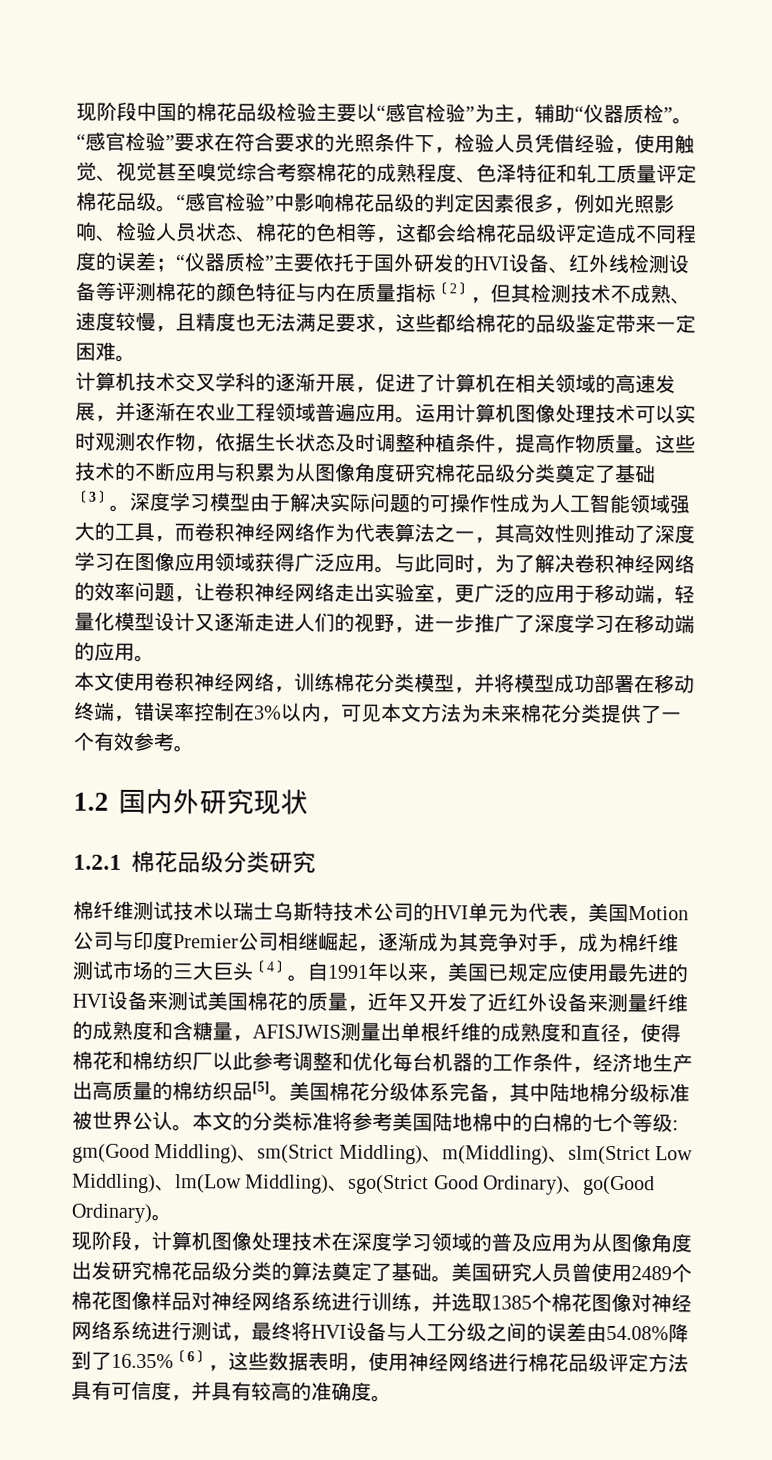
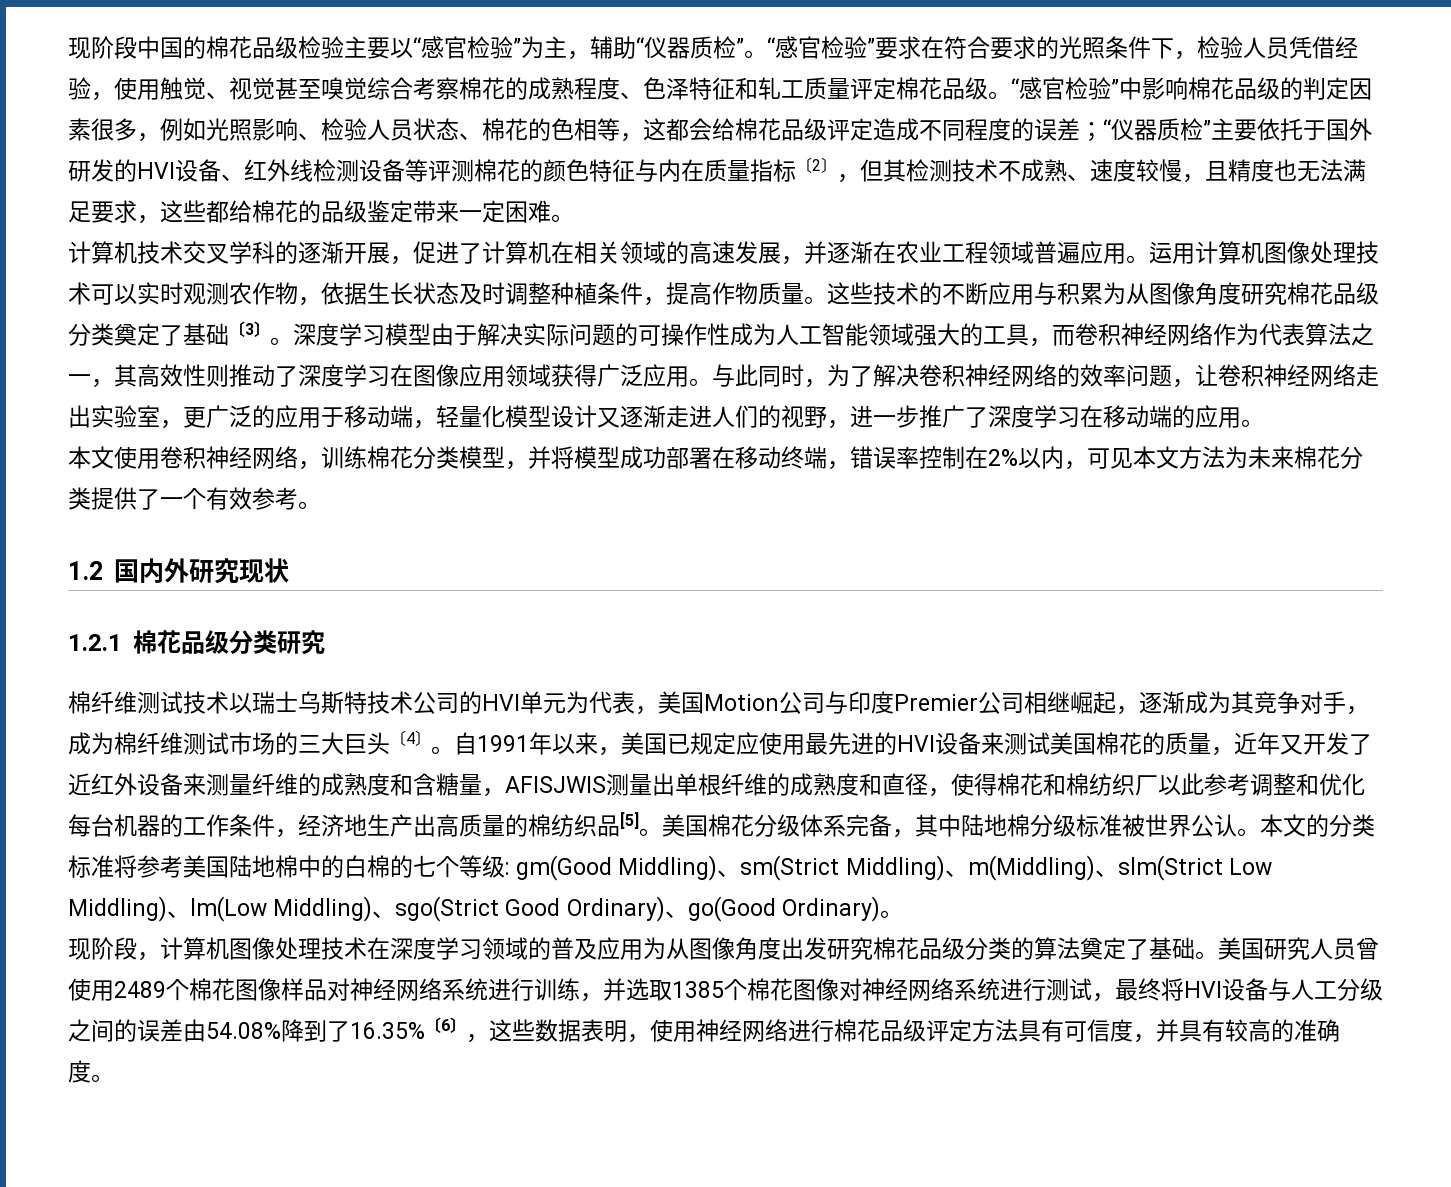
- 本文使用卷积神经网络，训练棉花分类模型，并将模型成功部署在移动终端，错误率控制在3%以内，可见本文方法为未来棉花分类提供了一个有效参考。
+ 本文使用卷积神经网络，训练棉花分类模型，并将模型成功部署在移动终端，错误率控制在2%以内，可见本文方法为未来棉花分类提供了一个有效参考。

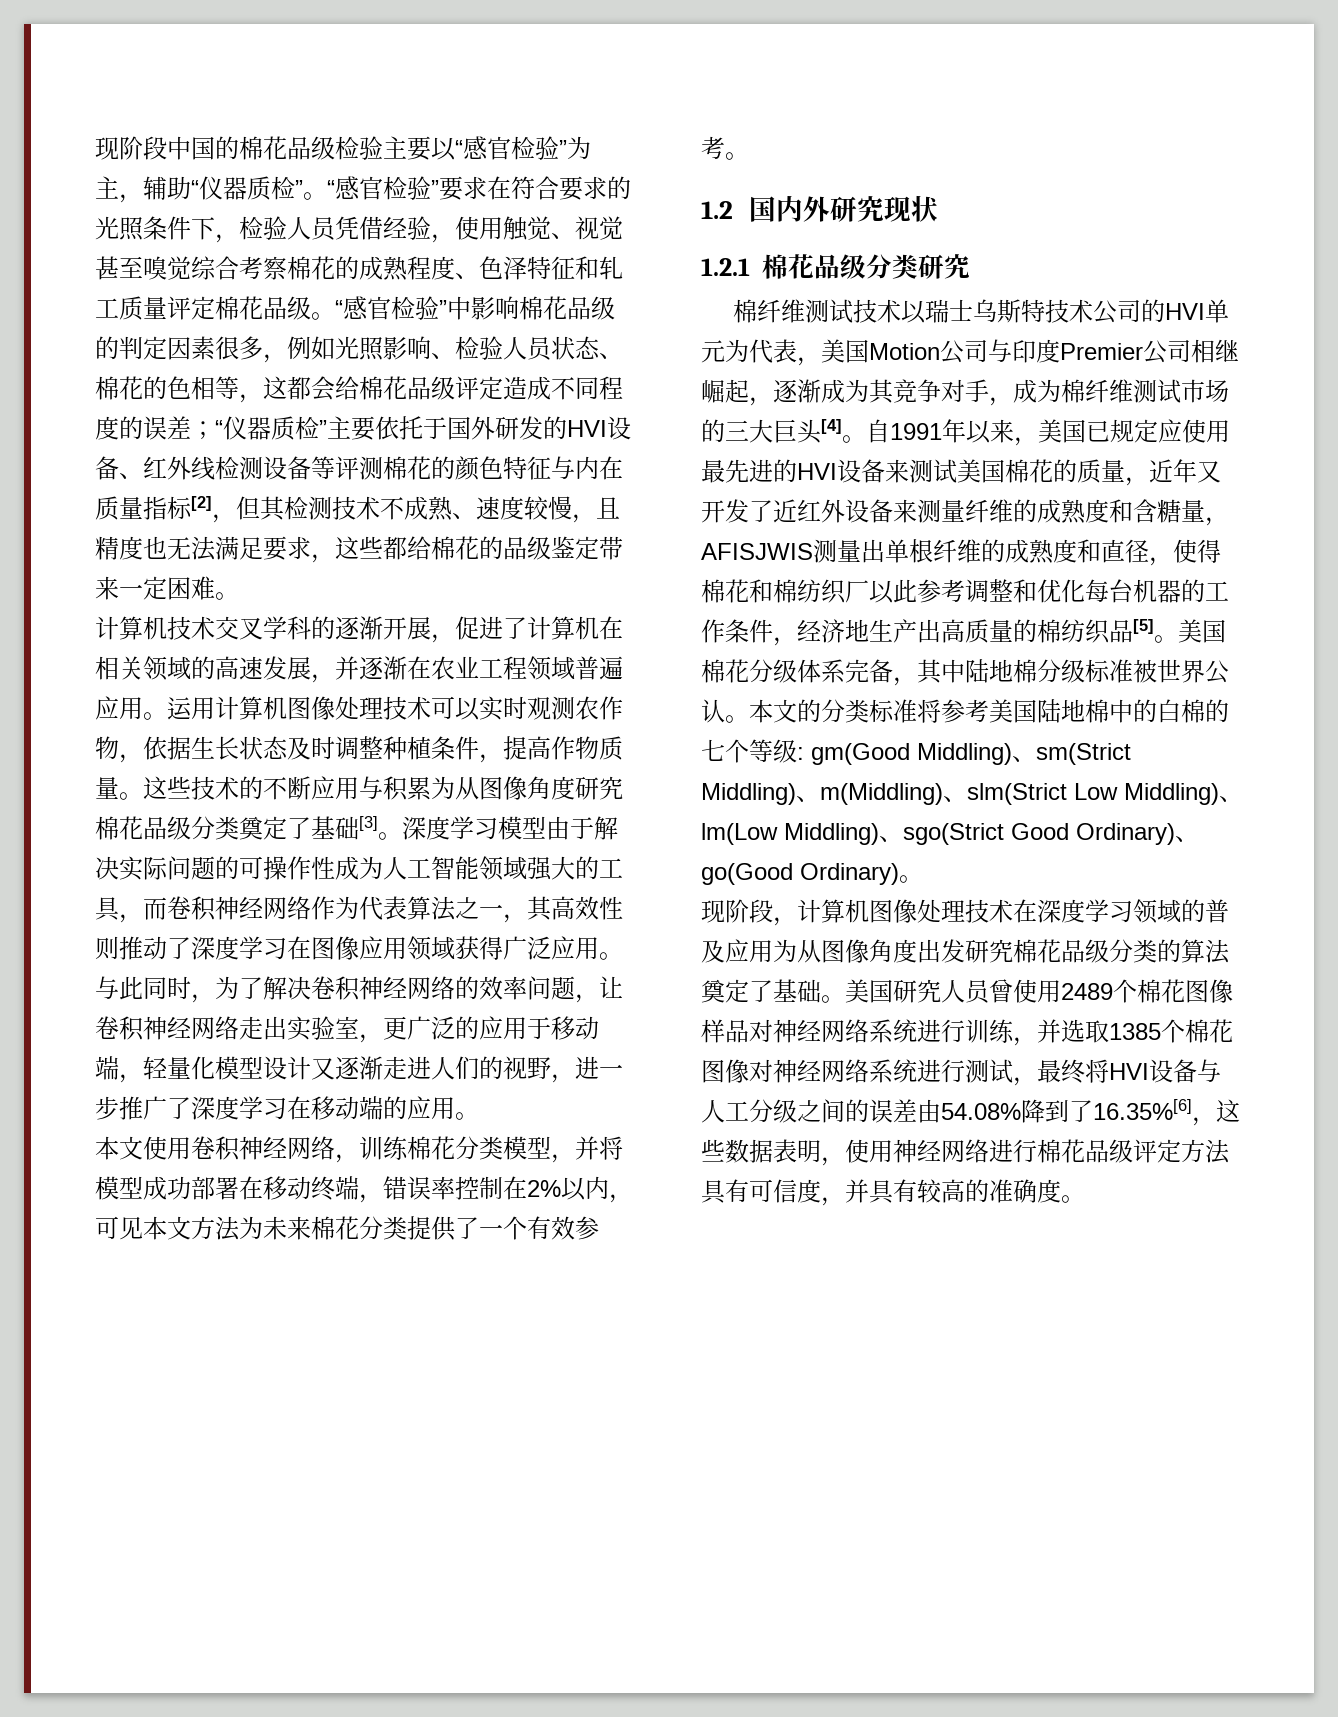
- “仪器质检”主要依托于国外研发的HVI设备、红外线检测设备等评测棉花的颜色特征与内在质量指标〔2〕，但其检测技术不成熟、速度较慢，且精度也无法满足要求，这些都给棉花的品级鉴定带来一定困难。
+ “仪器质检”主要依托于国外研发的HVI设备、红外线检测设备等评测棉花的颜色特征与内在质量指标[2]，但其检测技术不成熟、速度较慢，且精度也无法满足要求，这些都给棉花的品级鉴定带来一定困难。
- 这些技术的不断应用与积累为从图像角度研究棉花品级分类奠定了基础〔3〕。
+ 这些技术的不断应用与积累为从图像角度研究棉花品级分类奠定了基础[3]。
- 棉纤维测试技术以瑞士乌斯特技术公司的HVI单元为代表，美国Motion公司与印度Premier公司相继崛起，逐渐成为其竞争对手，成为棉纤维测试市场的三大巨头〔4〕。
+ 棉纤维测试技术以瑞士乌斯特技术公司的HVI单元为代表，美国Motion公司与印度Premier公司相继崛起，逐渐成为其竞争对手，成为棉纤维测试市场的三大巨头[4]。
- 美国研究人员曾使用2489个棉花图像样品对神经网络系统进行训练，并选取1385个棉花图像对神经网络系统进行测试，最终将HVI设备与人工分级之间的误差由54.08%降到了16.35%〔6〕，这些数据表明，使用神经网络进行棉花品级评定方法具有可信度，并具有较高的准确度。
+ 美国研究人员曾使用2489个棉花图像样品对神经网络系统进行训练，并选取1385个棉花图像对神经网络系统进行测试，最终将HVI设备与人工分级之间的误差由54.08%降到了16.35%[6]，这些数据表明，使用神经网络进行棉花品级评定方法具有可信度，并具有较高的准确度。

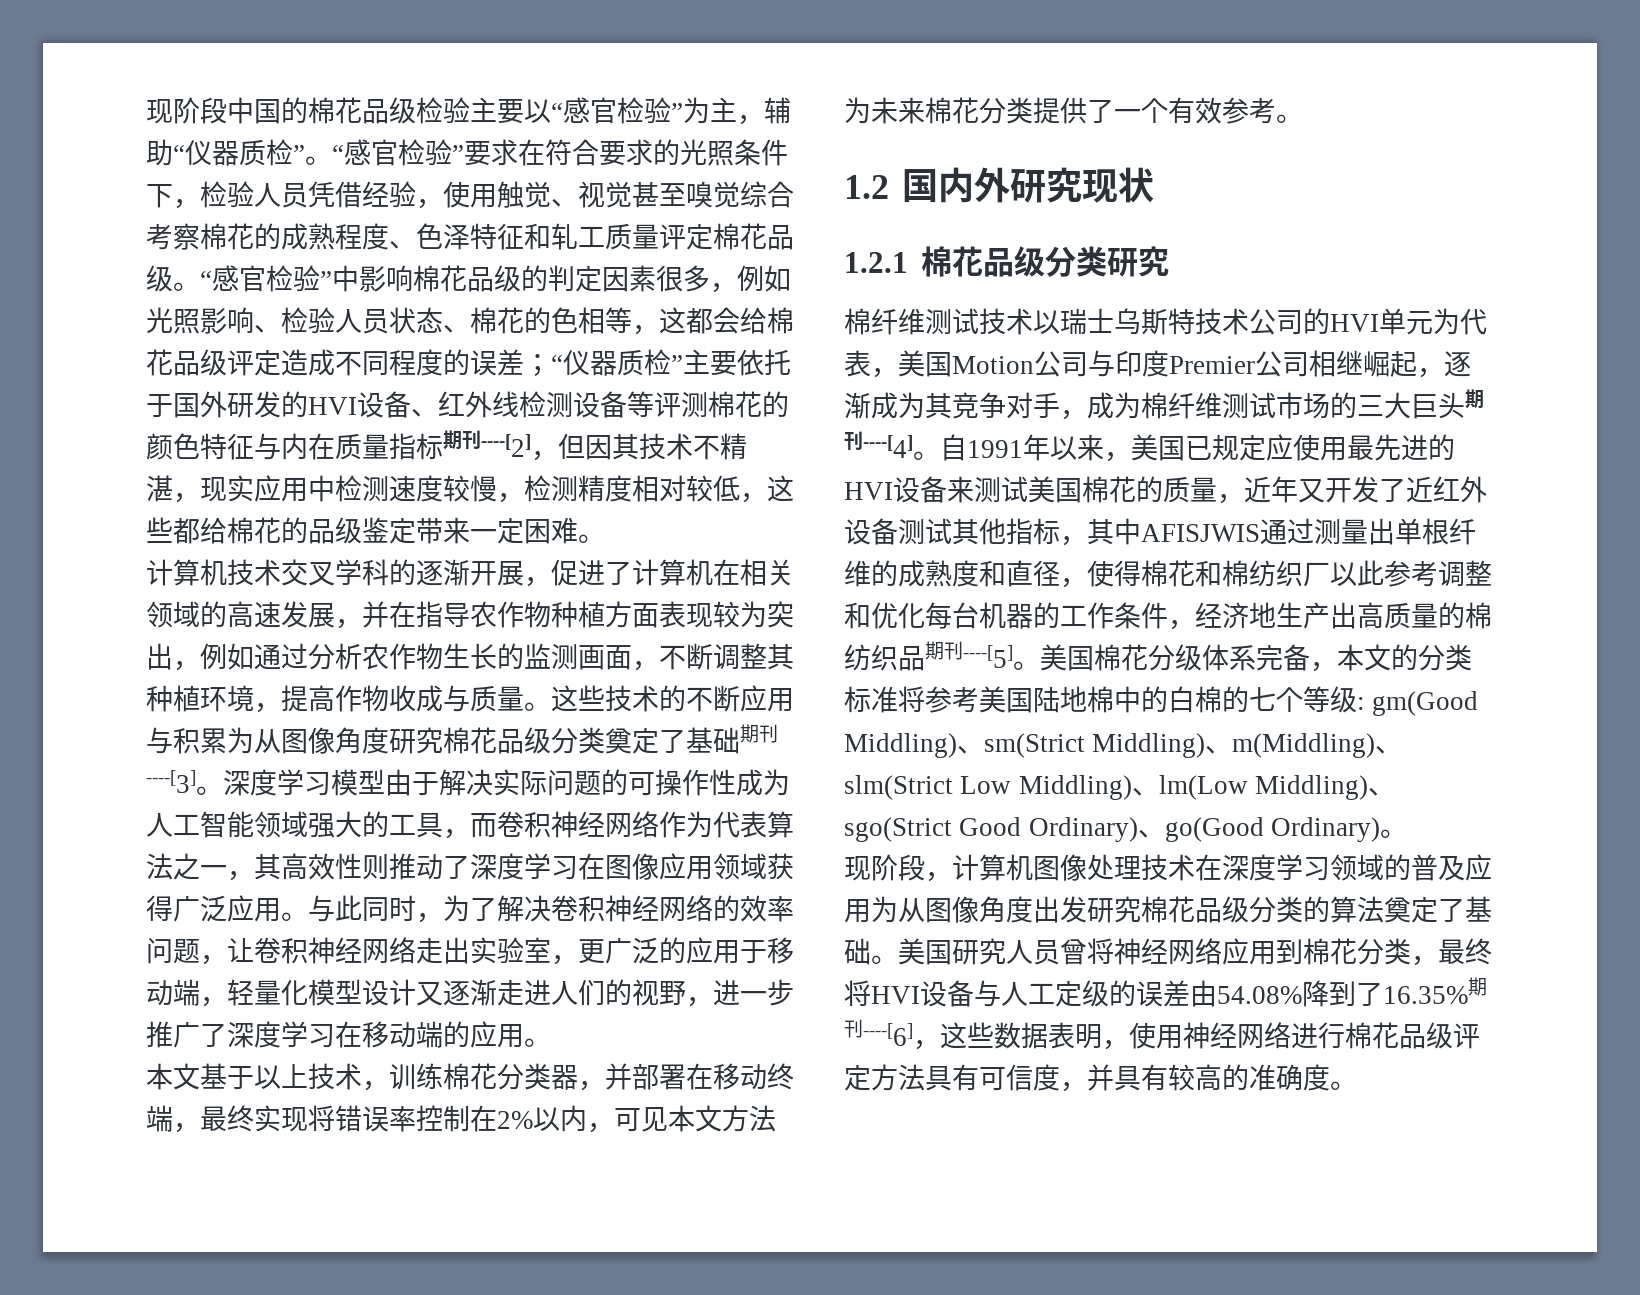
- “仪器质检”主要依托于国外研发的HVI设备、红外线检测设备等评测棉花的颜色特征与内在质量指标[2]，但其检测技术不成熟、速度较慢，且精度也无法满足要求，这些都给棉花的品级鉴定带来一定困难。
+ “仪器质检”主要依托于国外研发的HVI设备、红外线检测设备等评测棉花的颜色特征与内在质量指标期刊----[2]，但因其技术不精湛，现实应用中检测速度较慢，检测精度相对较低，这些都给棉花的品级鉴定带来一定困难。
- 计算机技术交叉学科的逐渐开展，促进了计算机在相关领域的高速发展，并逐渐在农业工程领域普遍应用。运用计算机图像处理技术可以实时观测农作物，依据生长状态及时调整种植条件，提高作物质量。
+ 计算机技术交叉学科的逐渐开展，促进了计算机在相关领域的高速发展，并在指导农作物种植方面表现较为突出，例如通过分析农作物生长的监测画面，不断调整其种植环境，提高作物收成与质量。
- 这些技术的不断应用与积累为从图像角度研究棉花品级分类奠定了基础[3]。
+ 这些技术的不断应用与积累为从图像角度研究棉花品级分类奠定了基础期刊----[3]。
- 本文使用卷积神经网络，训练棉花分类模型，并将模型成功部署在移动终端，错误率控制在2%以内，可见本文方法为未来棉花分类提供了一个有效参考。
+ 本文基于以上技术，训练棉花分类器，并部署在移动终端，最终实现将错误率控制在2%以内，可见本文方法为未来棉花分类提供了一个有效参考。
- 棉纤维测试技术以瑞士乌斯特技术公司的HVI单元为代表，美国Motion公司与印度Premier公司相继崛起，逐渐成为其竞争对手，成为棉纤维测试市场的三大巨头[4]。
+ 棉纤维测试技术以瑞士乌斯特技术公司的HVI单元为代表，美国Motion公司与印度Premier公司相继崛起，逐渐成为其竞争对手，成为棉纤维测试市场的三大巨头期刊----[4]。
- 自1991年以来，美国已规定应使用最先进的HVI设备来测试美国棉花的质量，近年又开发了近红外设备来测量纤维的成熟度和含糖量，AFISJWIS测量出单根纤维的成熟度和直径，使得棉花和棉纺织厂以此参考调整和优化每台机器的工作条件，经济地生产出高质量的棉纺织品[5]。
+ 自1991年以来，美国已规定应使用最先进的HVI设备来测试美国棉花的质量，近年又开发了近红外设备测试其他指标，其中AFISJWIS通过测量出单根纤维的成熟度和直径，使得棉花和棉纺织厂以此参考调整和优化每台机器的工作条件，经济地生产出高质量的棉纺织品期刊----[5]。
- 美国棉花分级体系完备，其中陆地棉分级标准被世界公认。本文的分类标准将参考美国陆地棉中的白棉的七个等级: gm(Good Middling)、sm(Strict Middling)、m(Middling)、slm(Strict Low Middling)、lm(Low Middling)、sgo(Strict Good Ordinary)、go(Good Ordinary)。
+ 美国棉花分级体系完备，本文的分类标准将参考美国陆地棉中的白棉的七个等级: gm(Good Middling)、sm(Strict Middling)、m(Middling)、slm(Strict Low Middling)、lm(Low Middling)、sgo(Strict Good Ordinary)、go(Good Ordinary)。
- 美国研究人员曾使用2489个棉花图像样品对神经网络系统进行训练，并选取1385个棉花图像对神经网络系统进行测试，最终将HVI设备与人工分级之间的误差由54.08%降到了16.35%[6]，这些数据表明，使用神经网络进行棉花品级评定方法具有可信度，并具有较高的准确度。
+ 美国研究人员曾将神经网络应用到棉花分类，最终将HVI设备与人工定级的误差由54.08%降到了16.35%期刊----[6]，这些数据表明，使用神经网络进行棉花品级评定方法具有可信度，并具有较高的准确度。

